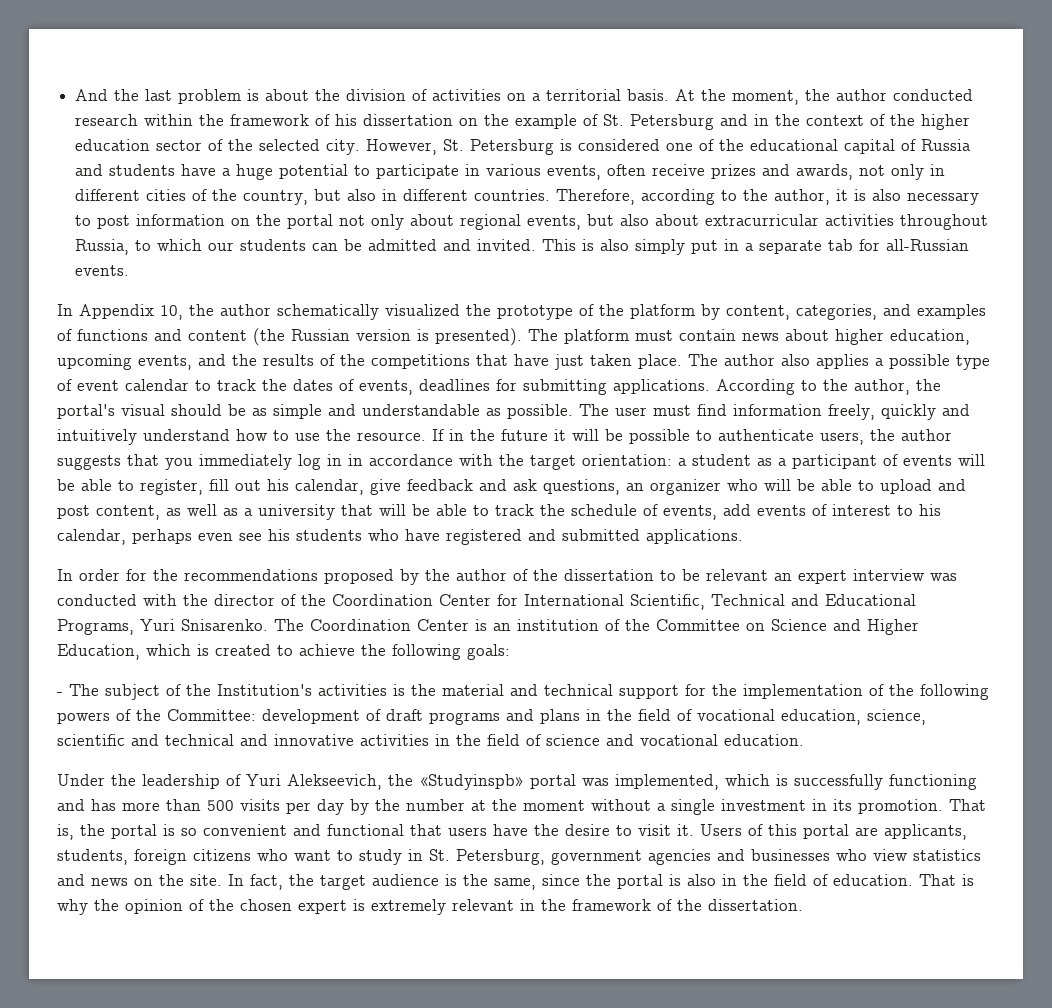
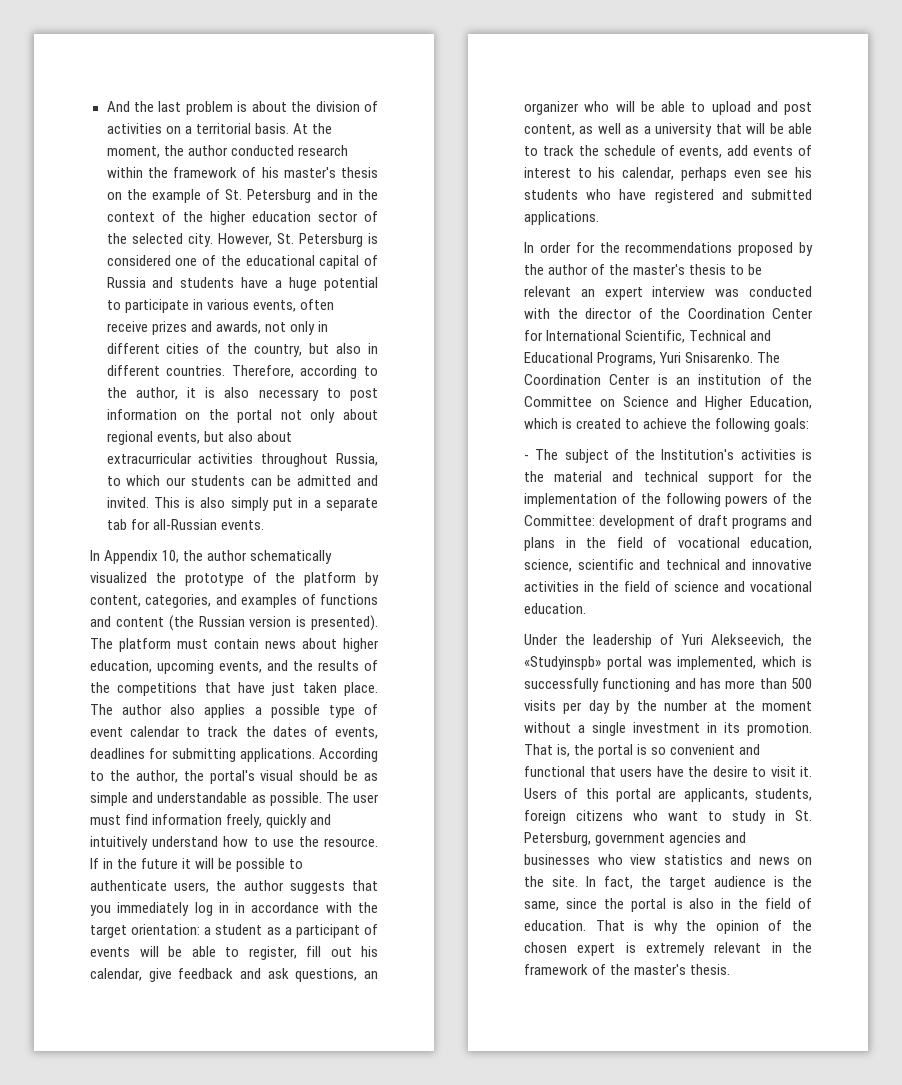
- At the moment, the author conducted research within the framework of his dissertation on the example of St. Petersburg and in the context of the higher education sector of the selected city.
+ At the moment, the author conducted research within the framework of his master's thesis on the example of St. Petersburg and in the context of the higher education sector of the selected city.
- In order for the recommendations proposed by the author of the dissertation to be relevant an expert interview was conducted with the director of the Coordination Center for International Scientific, Technical and Educational Programs, Yuri Snisarenko.
+ In order for the recommendations proposed by the author of the master's thesis to be relevant an expert interview was conducted with the director of the Coordination Center for International Scientific, Technical and Educational Programs, Yuri Snisarenko.
- That is why the opinion of the chosen expert is extremely relevant in the framework of the dissertation.
+ That is why the opinion of the chosen expert is extremely relevant in the framework of the master's thesis.

